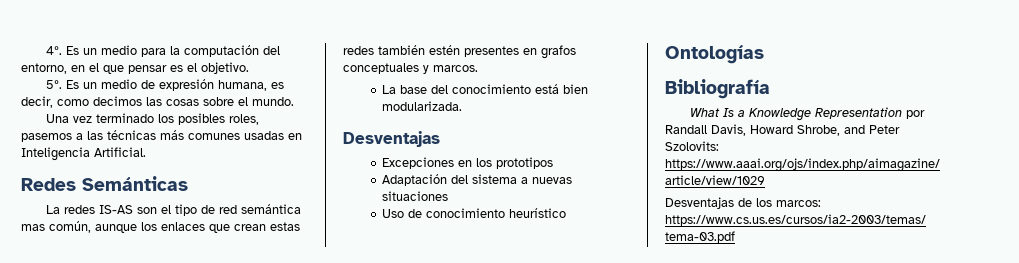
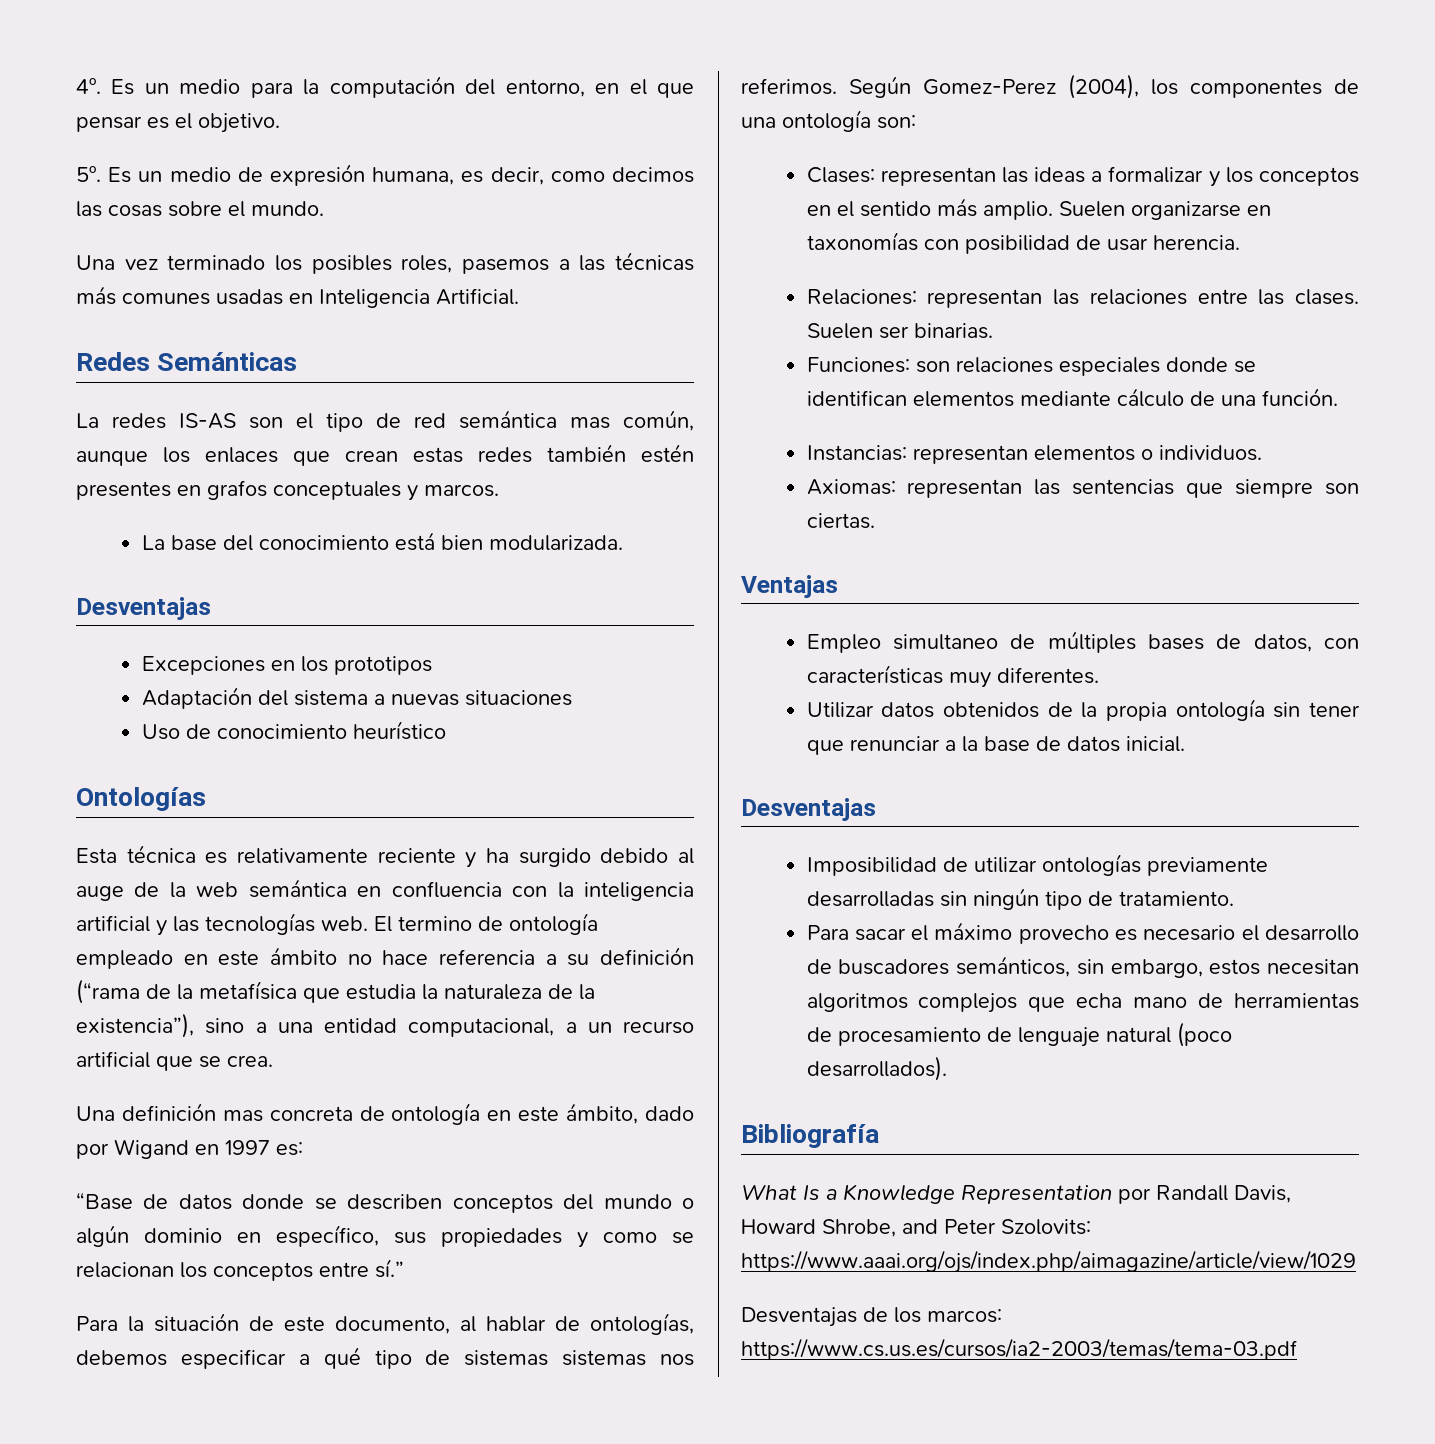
+ Esta técnica es relativamente reciente y ha surgido debido al auge de la web semántica en confluencia con la inteligencia artificial y las tecnologías web. El termino de ontología empleado en este ámbito no hace referencia a su definición (“rama de la metafísica que estudia la naturaleza de la existencia”), sino a una entidad computacional, a un recurso artificial que se crea.
+ Una definición mas concreta de ontología en este ámbito, dado por Wigand en 1997 es:
+ “Base de datos donde se describen conceptos del mundo o algún dominio en específico, sus propiedades y como se relacionan los conceptos entre sí.”
+ Para la situación de este documento, al hablar de ontologías, debemos especificar a qué tipo de sistemas sistemas nos referimos. Según Gomez-Perez (2004), los componentes de una ontología son:
+ Clases: representan las ideas a formalizar y los conceptos en el sentido más amplio. Suelen organizarse en taxonomías con posibilidad de usar herencia.
+ Relaciones: representan las relaciones entre las clases. Suelen ser binarias.
+ Funciones: son relaciones especiales donde se identifican elementos mediante cálculo de una función.
+ Instancias: representan elementos o individuos.
+ Axiomas: representan las sentencias que siempre son ciertas.
+ Ventajas
+ Empleo simultaneo de múltiples bases de datos, con características muy diferentes.
+ Utilizar datos obtenidos de la propia ontología sin tener que renunciar a la base de datos inicial.
+ Desventajas
+ Imposibilidad de utilizar ontologías previamente desarrolladas sin ningún tipo de tratamiento.
+ Para sacar el máximo provecho es necesario el desarrollo de buscadores semánticos, sin embargo, estos necesitan algoritmos complejos que echa mano de herramientas de procesamiento de lenguaje natural (poco desarrollados).

